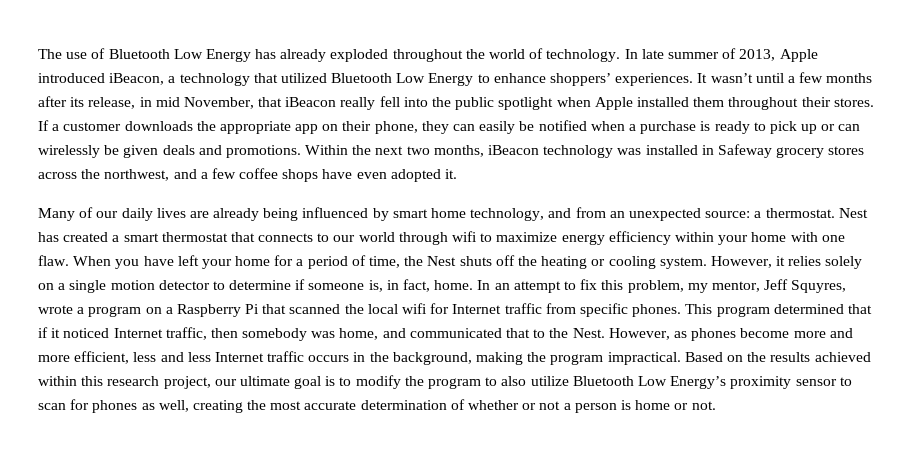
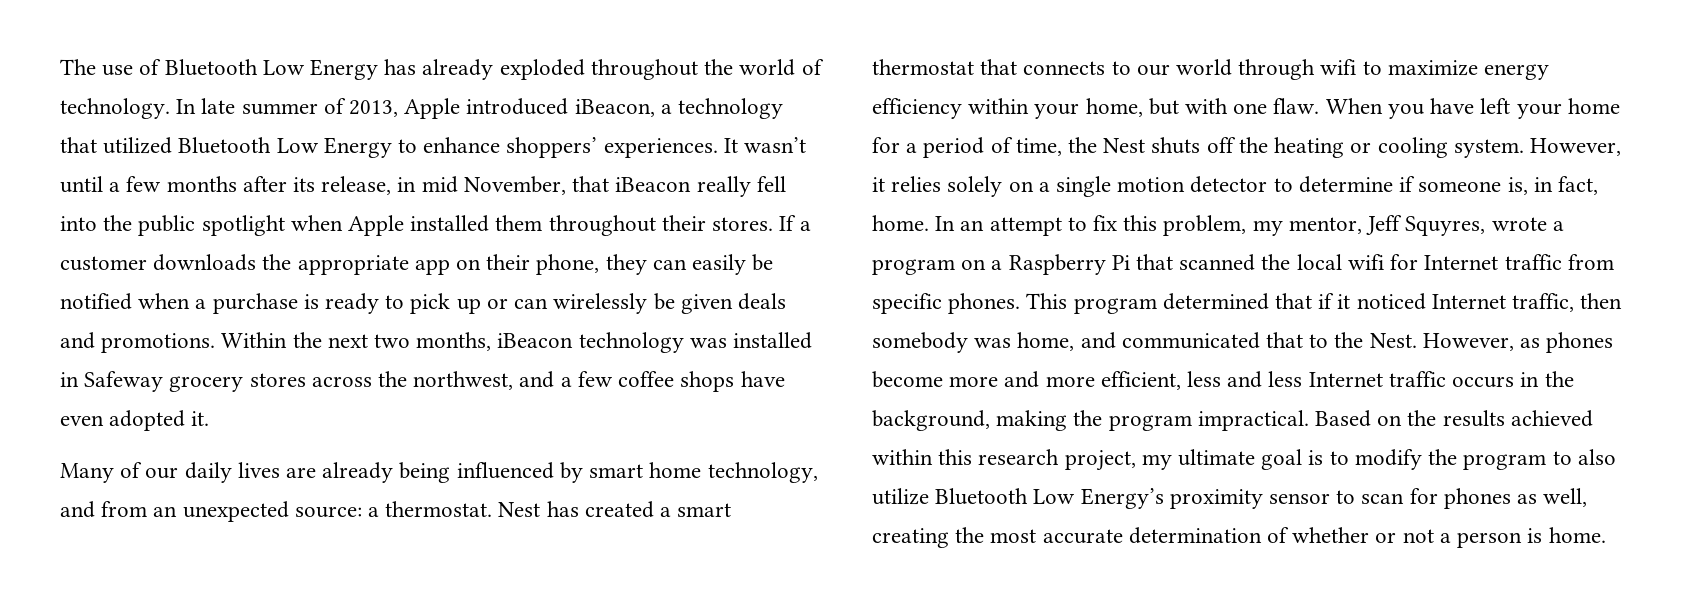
- Nest has created a smart thermostat that connects to our world through wifi to maximize energy efficiency within your home with one flaw.
+ Nest has created a smart thermostat that connects to our world through wifi to maximize energy efficiency within your home, but with one flaw.
- Based on the results achieved within this research project, our ultimate goal is to modify the program to also utilize Bluetooth Low Energy’s proximity sensor to scan for phones as well, creating the most accurate determination of whether or not a person is home or not.
+ Based on the results achieved within this research project, my ultimate goal is to modify the program to also utilize Bluetooth Low Energy’s proximity sensor to scan for phones as well, creating the most accurate determination of whether or not a person is home.

